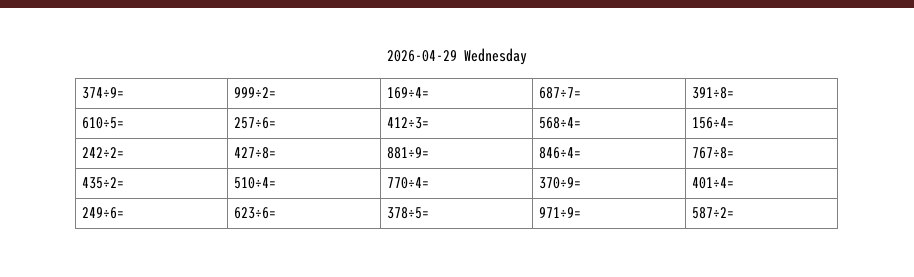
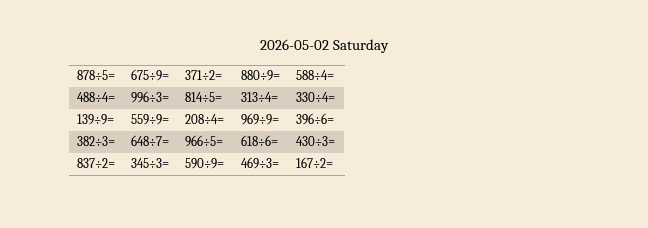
- 2026-04-29 Wednesday
- 374÷9= | 999÷2= | 169÷4= | 687÷7= | 391÷8=
- 610÷5= | 257÷6= | 412÷3= | 568÷4= | 156÷4=
- 242÷2= | 427÷8= | 881÷9= | 846÷4= | 767÷8=
- 435÷2= | 510÷4= | 770÷4= | 370÷9= | 401÷4=
- 249÷6= | 623÷6= | 378÷5= | 971÷9= | 587÷2=
+ 2026-05-02 Saturday
+ 878÷5= | 675÷9= | 371÷2= | 880÷9= | 588÷4=
+ 488÷4= | 996÷3= | 814÷5= | 313÷4= | 330÷4=
+ 139÷9= | 559÷9= | 208÷4= | 969÷9= | 396÷6=
+ 382÷3= | 648÷7= | 966÷5= | 618÷6= | 430÷3=
+ 837÷2= | 345÷3= | 590÷9= | 469÷3= | 167÷2=

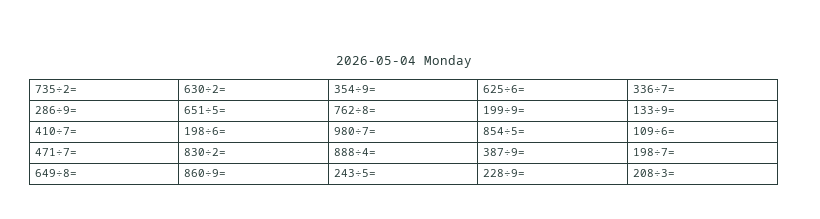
- 2026-05-02 Saturday
- 878÷5= | 675÷9= | 371÷2= | 880÷9= | 588÷4=
- 488÷4= | 996÷3= | 814÷5= | 313÷4= | 330÷4=
- 139÷9= | 559÷9= | 208÷4= | 969÷9= | 396÷6=
- 382÷3= | 648÷7= | 966÷5= | 618÷6= | 430÷3=
- 837÷2= | 345÷3= | 590÷9= | 469÷3= | 167÷2=
+ 2026-05-04 Monday
+ 735÷2= | 630÷2= | 354÷9= | 625÷6= | 336÷7=
+ 286÷9= | 651÷5= | 762÷8= | 199÷9= | 133÷9=
+ 410÷7= | 198÷6= | 980÷7= | 854÷5= | 109÷6=
+ 471÷7= | 830÷2= | 888÷4= | 387÷9= | 198÷7=
+ 649÷8= | 860÷9= | 243÷5= | 228÷9= | 208÷3=

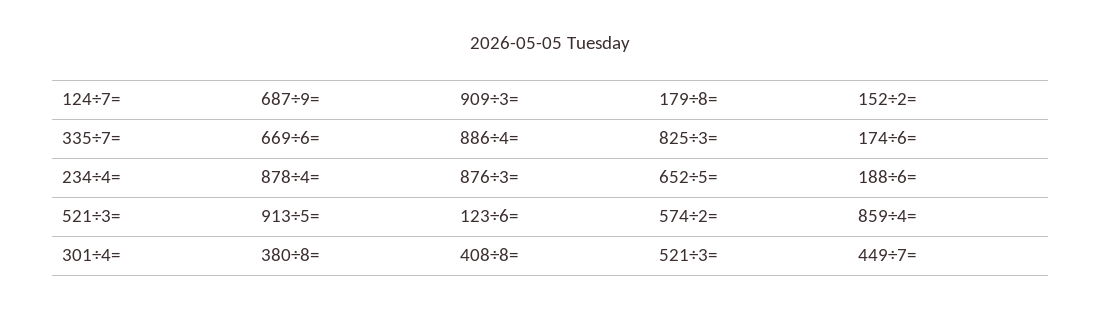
- 2026-05-04 Monday
- 735÷2= | 630÷2= | 354÷9= | 625÷6= | 336÷7=
- 286÷9= | 651÷5= | 762÷8= | 199÷9= | 133÷9=
- 410÷7= | 198÷6= | 980÷7= | 854÷5= | 109÷6=
- 471÷7= | 830÷2= | 888÷4= | 387÷9= | 198÷7=
- 649÷8= | 860÷9= | 243÷5= | 228÷9= | 208÷3=
+ 2026-05-05 Tuesday
+ 124÷7= | 687÷9= | 909÷3= | 179÷8= | 152÷2=
+ 335÷7= | 669÷6= | 886÷4= | 825÷3= | 174÷6=
+ 234÷4= | 878÷4= | 876÷3= | 652÷5= | 188÷6=
+ 521÷3= | 913÷5= | 123÷6= | 574÷2= | 859÷4=
+ 301÷4= | 380÷8= | 408÷8= | 521÷3= | 449÷7=

